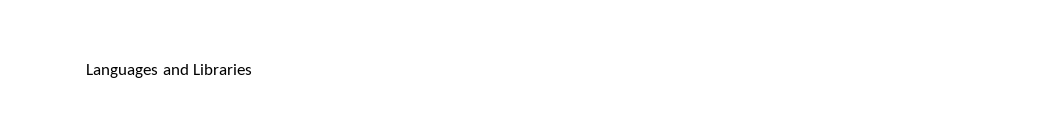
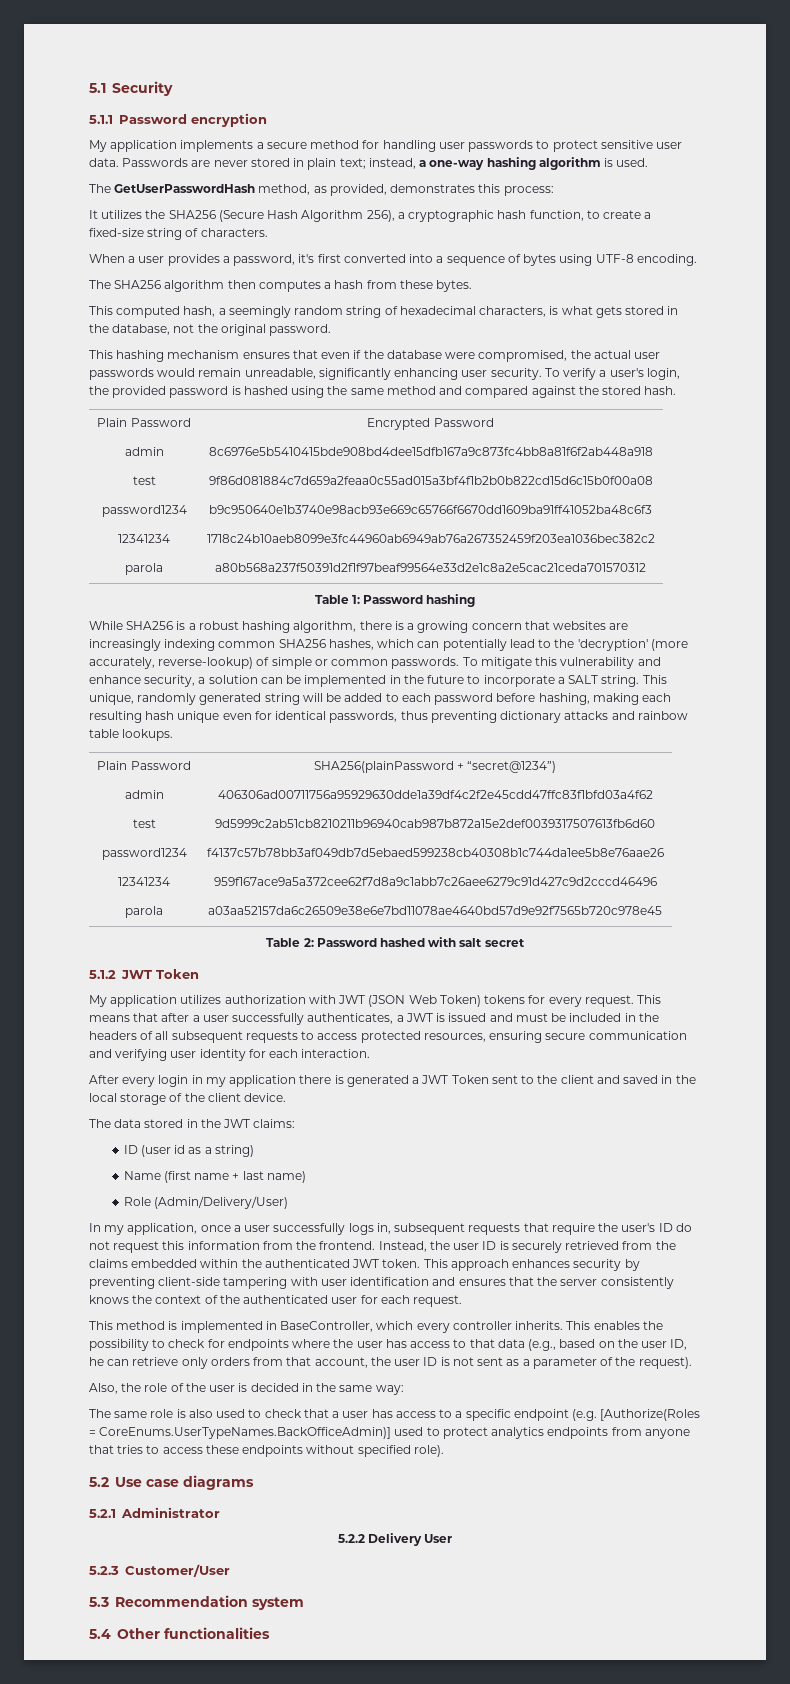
- Languages and Libraries
+ 5.1 Security
+ 5.1.1 Password encryption
+ My application implements a secure method for handling user passwords to protect sensitive user data. Passwords are never stored in plain text; instead, a one-way hashing algorithm is used.
+ The GetUserPasswordHash method, as provided, demonstrates this process:
+ It utilizes the SHA256 (Secure Hash Algorithm 256), a cryptographic hash function, to create a fixed-size string of characters.
+ When a user provides a password, it's first converted into a sequence of bytes using UTF-8 encoding.
+ The SHA256 algorithm then computes a hash from these bytes.
+ This computed hash, a seemingly random string of hexadecimal characters, is what gets stored in the database, not the original password.
+ This hashing mechanism ensures that even if the database were compromised, the actual user passwords would remain unreadable, significantly enhancing user security. To verify a user's login, the provided password is hashed using the same method and compared against the stored hash.
+ Plain Password | Encrypted Password
+ admin | 8c6976e5b5410415bde908bd4dee15dfb167a9c873fc4bb8a81f6f2ab448a918
+ test | 9f86d081884c7d659a2feaa0c55ad015a3bf4f1b2b0b822cd15d6c15b0f00a08
+ password1234 | b9c950640e1b3740e98acb93e669c65766f6670dd1609ba91ff41052ba48c6f3
+ 12341234 | 1718c24b10aeb8099e3fc44960ab6949ab76a267352459f203ea1036bec382c2
+ parola | a80b568a237f50391d2f1f97beaf99564e33d2e1c8a2e5cac21ceda701570312
+ Table 1: Password hashing
+ While SHA256 is a robust hashing algorithm, there is a growing concern that websites are increasingly indexing common SHA256 hashes, which can potentially lead to the 'decryption' (more accurately, reverse-lookup) of simple or common passwords. To mitigate this vulnerability and enhance security, a solution can be implemented in the future to incorporate a SALT string. This unique, randomly generated string will be added to each password before hashing, making each resulting hash unique even for identical passwords, thus preventing dictionary attacks and rainbow table lookups.
+ Plain Password | SHA256(plainPassword + “secret@1234”)
+ admin | 406306ad00711756a95929630dde1a39df4c2f2e45cdd47ffc83f1bfd03a4f62
+ test | 9d5999c2ab51cb8210211b96940cab987b872a15e2def0039317507613fb6d60
+ password1234 | f4137c57b78bb3af049db7d5ebaed599238cb40308b1c744da1ee5b8e76aae26
+ 12341234 | 959f167ace9a5a372cee62f7d8a9c1abb7c26aee6279c91d427c9d2cccd46496
+ parola | a03aa52157da6c26509e38e6e7bd11078ae4640bd57d9e92f7565b720c978e45
+ Table 2: Password hashed with salt secret
+ 5.1.2 JWT Token
+ My application utilizes authorization with JWT (JSON Web Token) tokens for every request. This means that after a user successfully authenticates, a JWT is issued and must be included in the headers of all subsequent requests to access protected resources, ensuring secure communication and verifying user identity for each interaction.
+ After every login in my application there is generated a JWT Token sent to the client and saved in the local storage of the client device.
+ The data stored in the JWT claims:
+ ID (user id as a string)
+ Name (first name + last name)
+ Role (Admin/Delivery/User)
+ In my application, once a user successfully logs in, subsequent requests that require the user's ID do not request this information from the frontend. Instead, the user ID is securely retrieved from the claims embedded within the authenticated JWT token. This approach enhances security by preventing client-side tampering with user identification and ensures that the server consistently knows the context of the authenticated user for each request.
+ This method is implemented in BaseController, which every controller inherits. This enables the possibility to check for endpoints where the user has access to that data (e.g., based on the user ID, he can retrieve only orders from that account, the user ID is not sent as a parameter of the request).
+ Also, the role of the user is decided in the same way:
+ The same role is also used to check that a user has access to a specific endpoint (e.g. [Authorize(Roles = CoreEnums.UserTypeNames.BackOfficeAdmin)] used to protect analytics endpoints from anyone that tries to access these endpoints without specified role).
+ 5.2 Use case diagrams
+ 5.2.1 Administrator
+ 5.2.2 Delivery User
+ 5.2.3 Customer/User
+ 5.3 Recommendation system
+ 5.4 Other functionalities

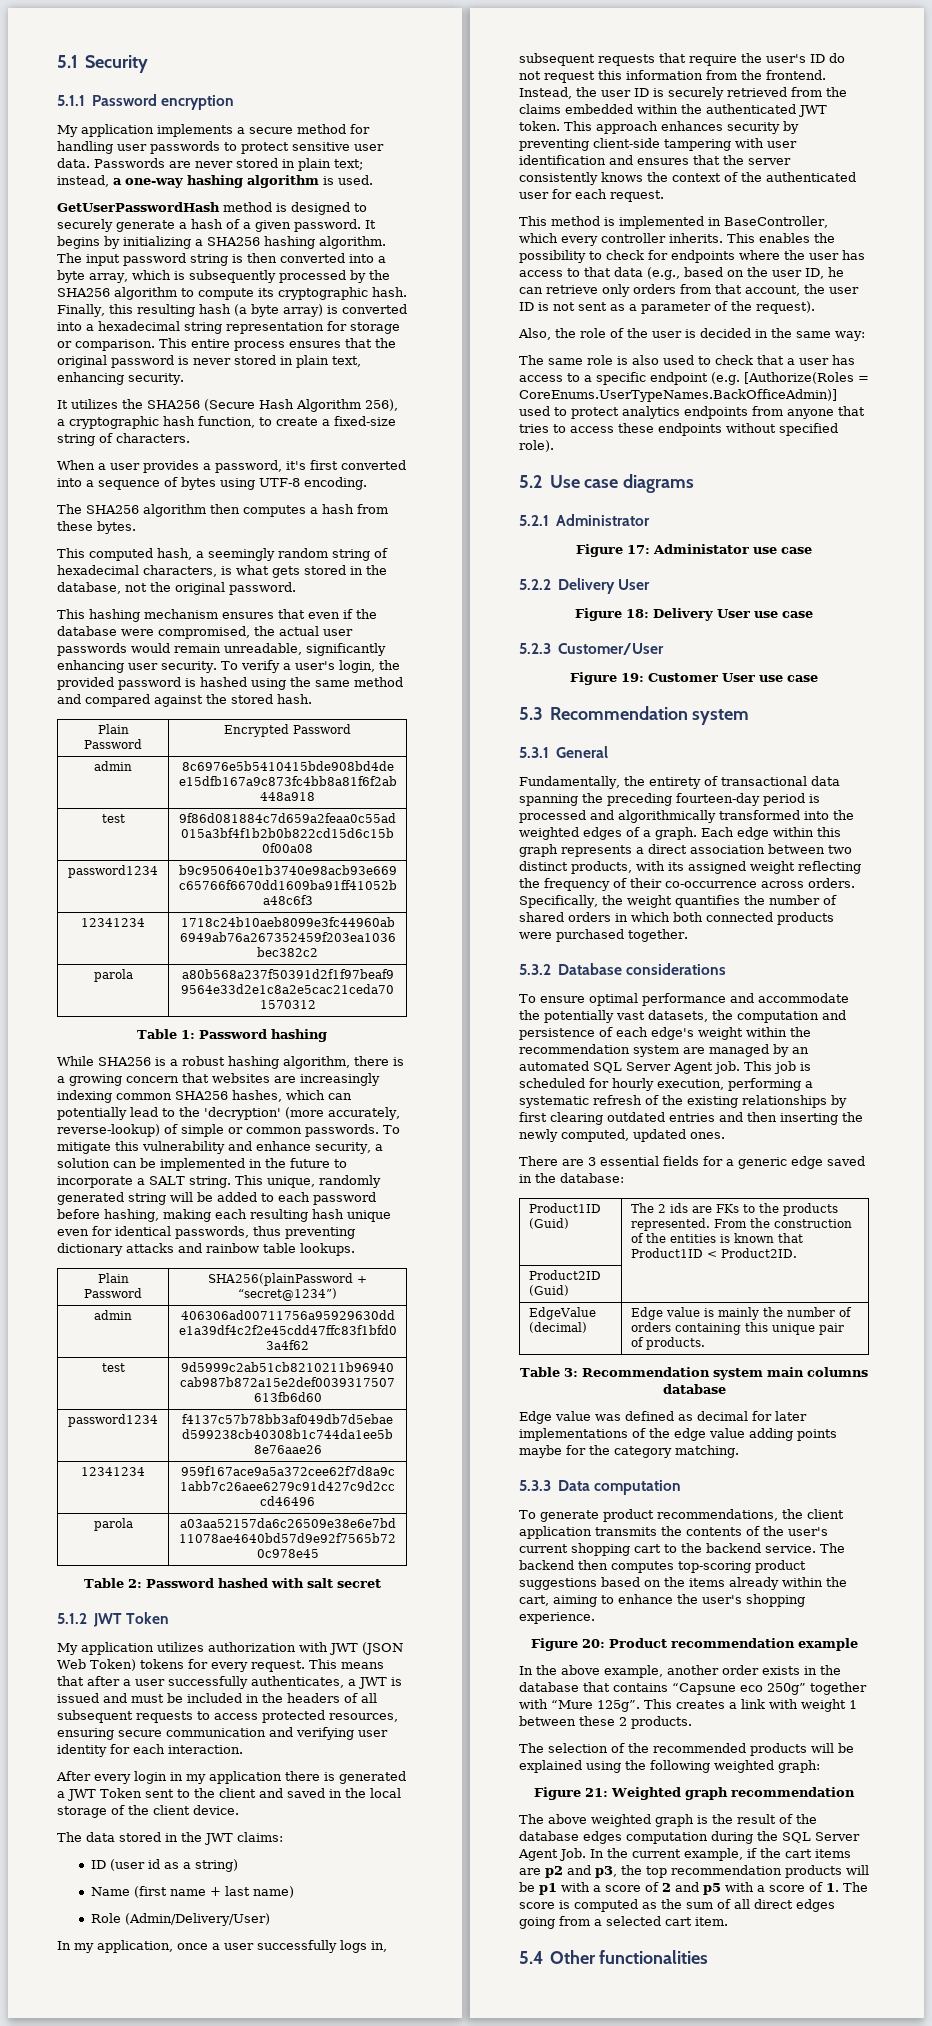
- The GetUserPasswordHash method, as provided, demonstrates this process:
+ GetUserPasswordHash method is designed to securely generate a hash of a given password. It begins by initializing a SHA256 hashing algorithm. The input password string is then converted into a byte array, which is subsequently processed by the SHA256 algorithm to compute its cryptographic hash. Finally, this resulting hash (a byte array) is converted into a hexadecimal string representation for storage or comparison. This entire process ensures that the original password is never stored in plain text, enhancing security.
+ Figure 17: Administator use case
  5.2.2 Delivery User
+ Figure 18: Delivery User use case
  5.2.3 Customer/User
+ Figure 19: Customer User use case
  5.3 Recommendation system
+ 5.3.1 General
+ Fundamentally, the entirety of transactional data spanning the preceding fourteen-day period is processed and algorithmically transformed into the weighted edges of a graph. Each edge within this graph represents a direct association between two distinct products, with its assigned weight reflecting the frequency of their co-occurrence across orders. Specifically, the weight quantifies the number of shared orders in which both connected products were purchased together.
+ 5.3.2 Database considerations
+ To ensure optimal performance and accommodate the potentially vast datasets, the computation and persistence of each edge's weight within the recommendation system are managed by an automated SQL Server Agent job. This job is scheduled for hourly execution, performing a systematic refresh of the existing relationships by first clearing outdated entries and then inserting the newly computed, updated ones.
+ There are 3 essential fields for a generic edge saved in the database:
+ Product1ID (Guid) | The 2 ids are FKs to the products represented. From the construction of the entities is known that Product1ID < Product2ID.
+ Product2ID (Guid) |
+ EdgeValue (decimal) | Edge value is mainly the number of orders containing this unique pair of products.
+ Table 3: Recommendation system main columns database
+ Edge value was defined as decimal for later implementations of the edge value adding points maybe for the category matching.
+ 5.3.3 Data computation
+ To generate product recommendations, the client application transmits the contents of the user's current shopping cart to the backend service. The backend then computes top-scoring product suggestions based on the items already within the cart, aiming to enhance the user's shopping experience.
+ Figure 20: Product recommendation example
+ In the above example, another order exists in the database that contains “Capsune eco 250g” together with “Mure 125g”. This creates a link with weight 1 between these 2 products.
+ The selection of the recommended products will be explained using the following weighted graph:
+ Figure 21: Weighted graph recommendation
+ The above weighted graph is the result of the database edges computation during the SQL Server Agent Job. In the current example, if the cart items are p2 and p3, the top recommendation products will be p1 with a score of 2 and p5 with a score of 1. The score is computed as the sum of all direct edges going from a selected cart item.

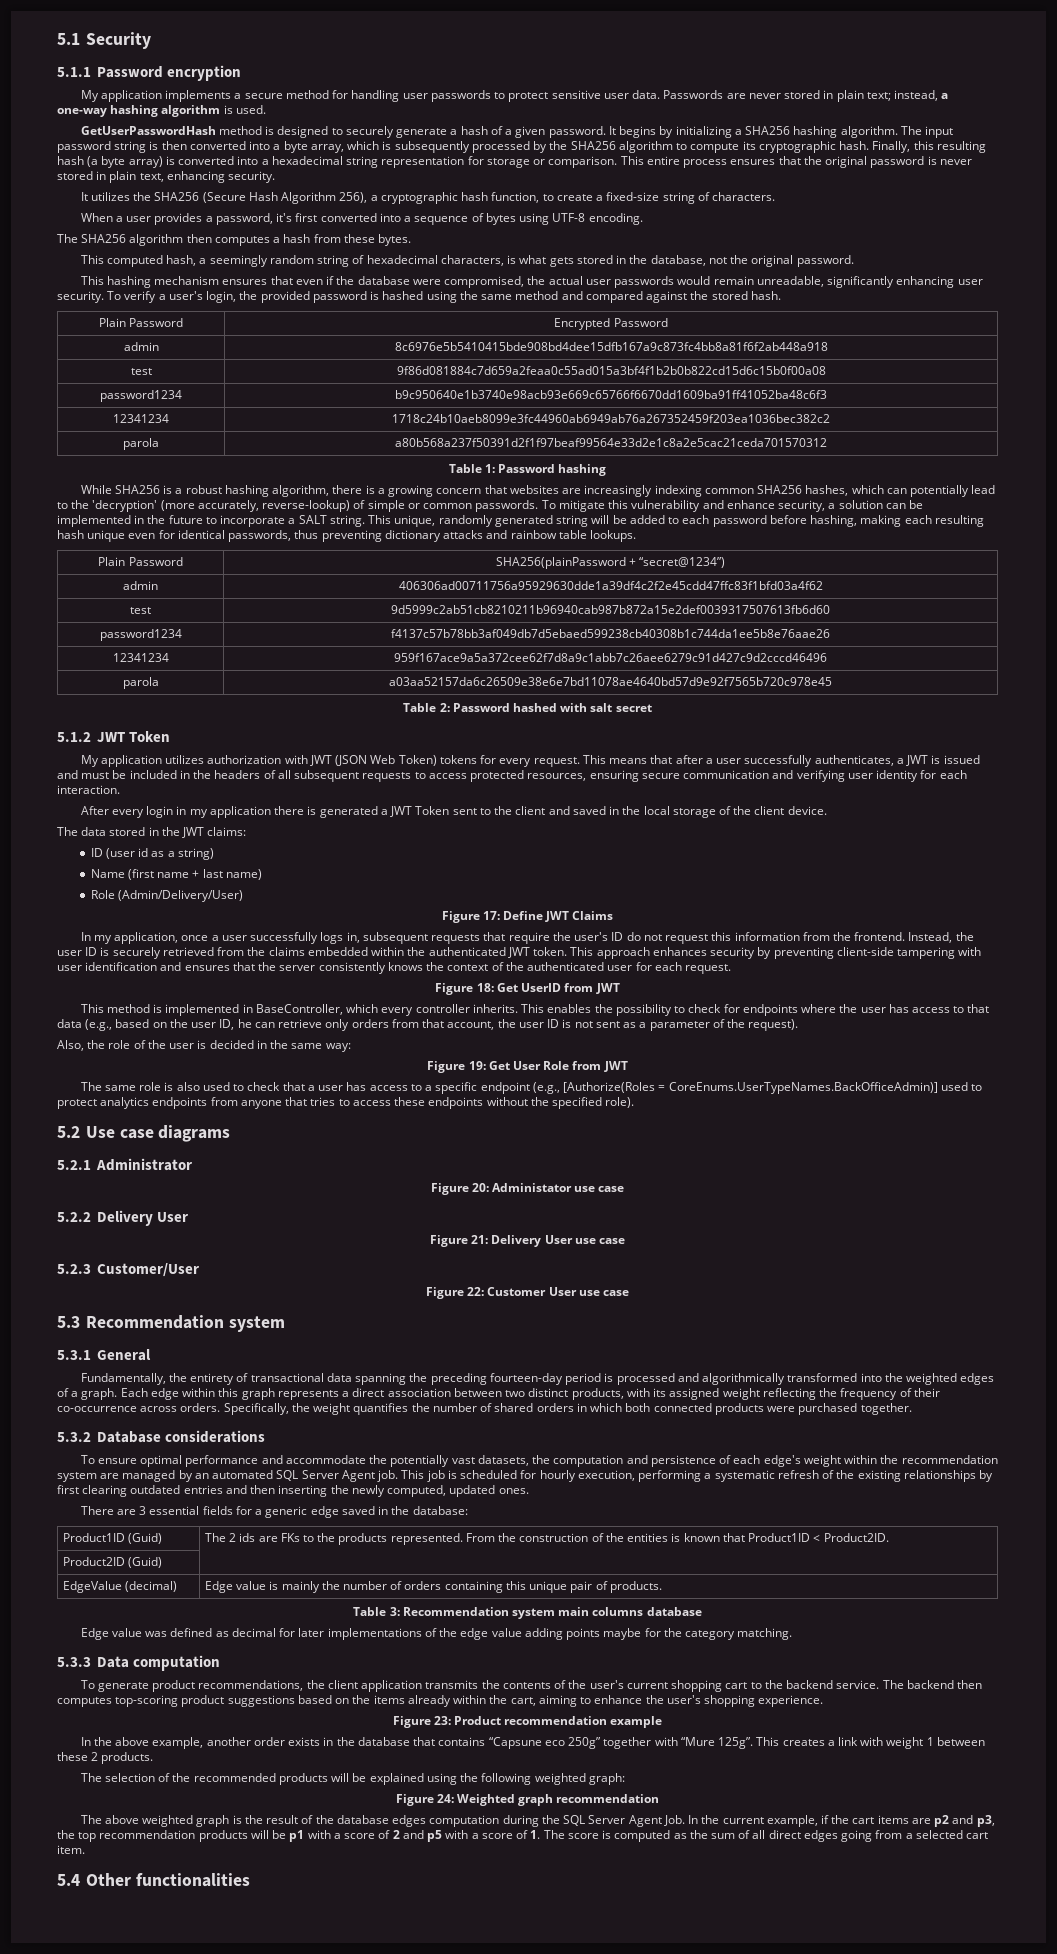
+ Figure 17: Define JWT Claims
+ Figure 18: Get UserID from JWT
+ Figure 19: Get User Role from JWT
- The same role is also used to check that a user has access to a specific endpoint (e.g. [Authorize(Roles = CoreEnums.UserTypeNames.BackOfficeAdmin)] used to protect analytics endpoints from anyone that tries to access these endpoints without specified role).
+ The same role is also used to check that a user has access to a specific endpoint (e.g., [Authorize(Roles = CoreEnums.UserTypeNames.BackOfficeAdmin)] used to protect analytics endpoints from anyone that tries to access these endpoints without the specified role).
- Figure 17: Administator use case
+ Figure 20: Administator use case
- Figure 18: Delivery User use case
+ Figure 21: Delivery User use case
- Figure 19: Customer User use case
+ Figure 22: Customer User use case
- Figure 20: Product recommendation example
+ Figure 23: Product recommendation example
- Figure 21: Weighted graph recommendation
+ Figure 24: Weighted graph recommendation

